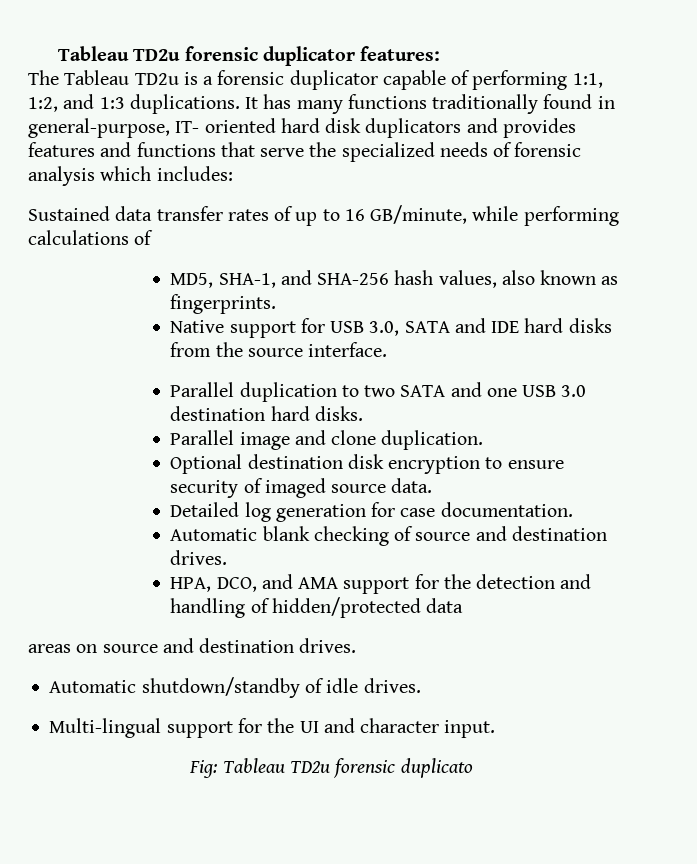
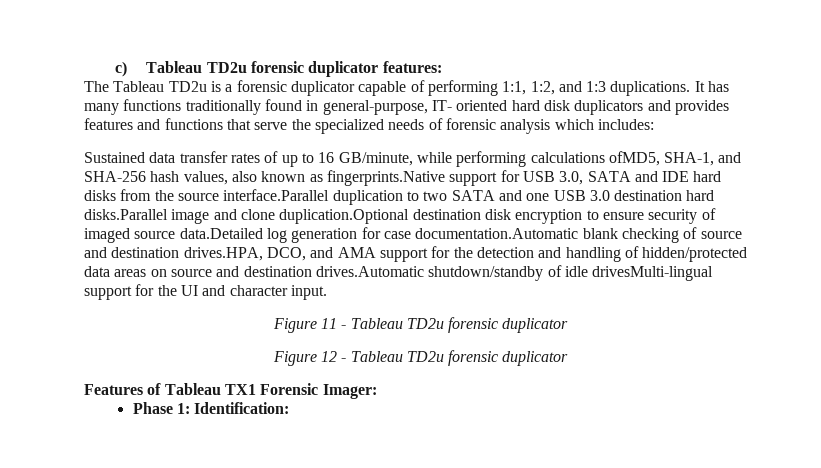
- Tableau TD2u forensic duplicator features:
+ c) Tableau TD2u forensic duplicator features:
- Sustained data transfer rates of up to 16 GB/minute, while performing calculations of
- MD5, SHA-1, and SHA-256 hash values, also known as fingerprints.
- Native support for USB 3.0, SATA and IDE hard disks from the source interface.
- Parallel duplication to two SATA and one USB 3.0 destination hard disks.
- Parallel image and clone duplication.
- Optional destination disk encryption to ensure security of imaged source data.
- Detailed log generation for case documentation.
- Automatic blank checking of source and destination drives.
- HPA, DCO, and AMA support for the detection and handling of hidden/protected data
- areas on source and destination drives.
- Automatic shutdown/standby of idle drives.
- Multi-lingual support for the UI and character input.
+ Sustained data transfer rates of up to 16 GB/minute, while performing calculations ofMD5, SHA-1, and SHA-256 hash values, also known as fingerprints.Native support for USB 3.0, SATA and IDE hard disks from the source interface.Parallel duplication to two SATA and one USB 3.0 destination hard disks.Parallel image and clone duplication.Optional destination disk encryption to ensure security of imaged source data.Detailed log generation for case documentation.Automatic blank checking of source and destination drives.HPA, DCO, and AMA support for the detection and handling of hidden/protected data areas on source and destination drives.Automatic shutdown/standby of idle drivesMulti-lingual support for the UI and character input.
- Fig: Tableau TD2u forensic duplicato
+ Figure 11 - Tableau TD2u forensic duplicator
+ Figure 12 - Tableau TD2u forensic duplicator
+ Features of Tableau TX1 Forensic Imager:
+ Phase 1: Identification:

